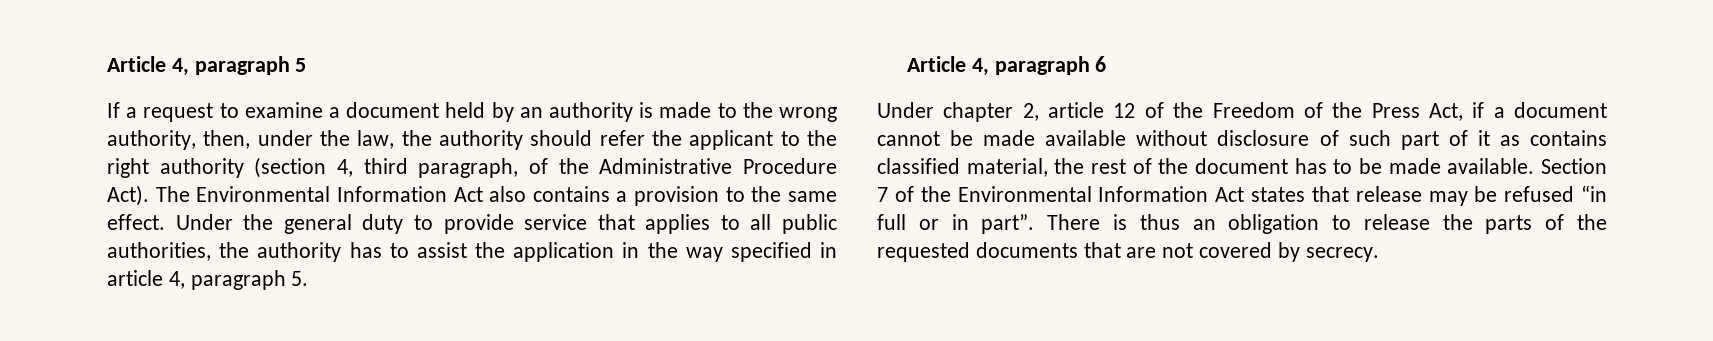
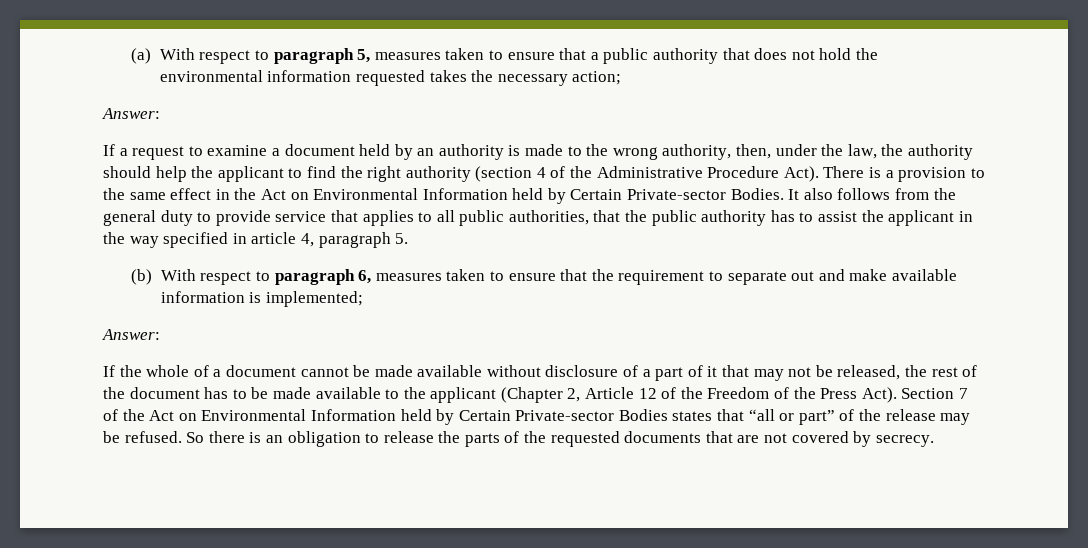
- Article 4, paragraph 5
+ (a) With respect to paragraph 5, measures taken to ensure that a public authority that does not hold the environmental information requested takes the necessary action;
+ Answer:
- If a request to examine a document held by an authority is made to the wrong authority, then, under the law, the authority should refer the applicant to the right authority (section 4, third paragraph, of the Administrative Procedure Act).
+ If a request to examine a document held by an authority is made to the wrong authority, then, under the law, the authority should help the applicant to find the right authority (section 4 of the Administrative Procedure Act).
- The Environmental Information Act also contains a provision to the same effect. Under the general duty to provide service that applies to all public authorities, the authority has to assist the application in the way specified in article 4, paragraph 5.
+ There is a provision to the same effect in the Act on Environmental Information held by Certain Private-sector Bodies. It also follows from the general duty to provide service that applies to all public authorities, that the public authority has to assist the applicant in the way specified in article 4, paragraph 5.
- Article 4, paragraph 6
- Under chapter 2, article 12 of the Freedom of the Press Act, if a document cannot be made available without disclosure of such part of it as contains classified material, the rest of the document has to be made available. Section 7 of the Environmental Information Act states that release may be refused “in full or in part”. There is thus an obligation to release the parts of the requested documents that are not covered by secrecy.
+ (b) With respect to paragraph 6, measures taken to ensure that the requirement to separate out and make available information is implemented;
+ Answer:
+ If the whole of a document cannot be made available without disclosure of a part of it that may not be released, the rest of the document has to be made available to the applicant (Chapter 2, Article 12 of the Freedom of the Press Act). Section 7 of the Act on Environmental Information held by Certain Private-sector Bodies states that “all or part” of the release may be refused. So there is an obligation to release the parts of the requested documents that are not covered by secrecy.

